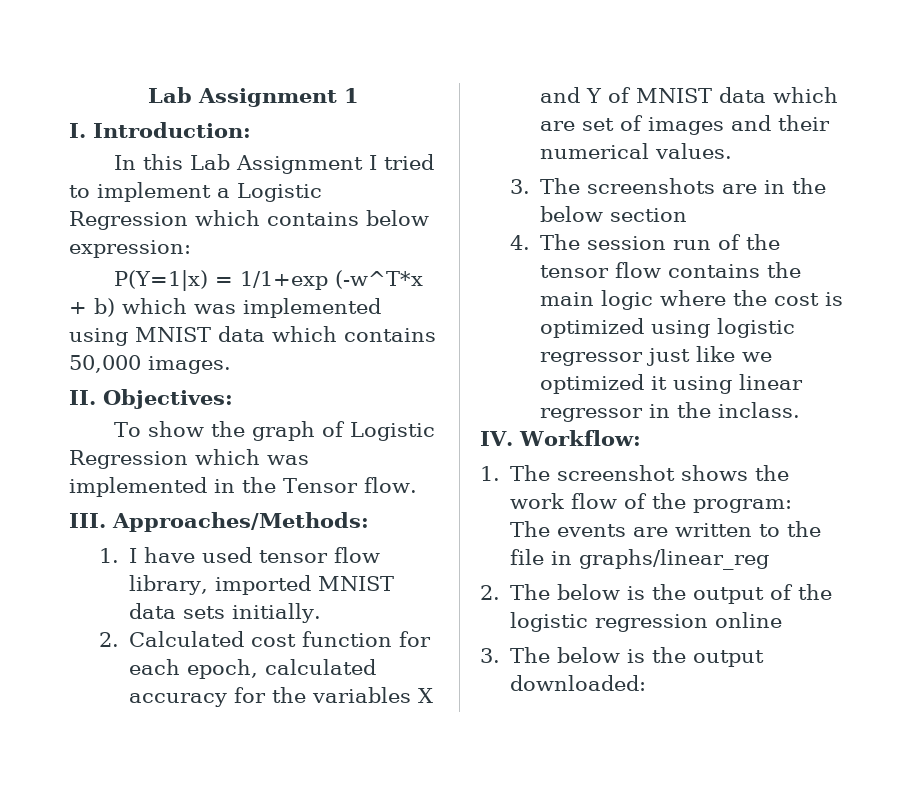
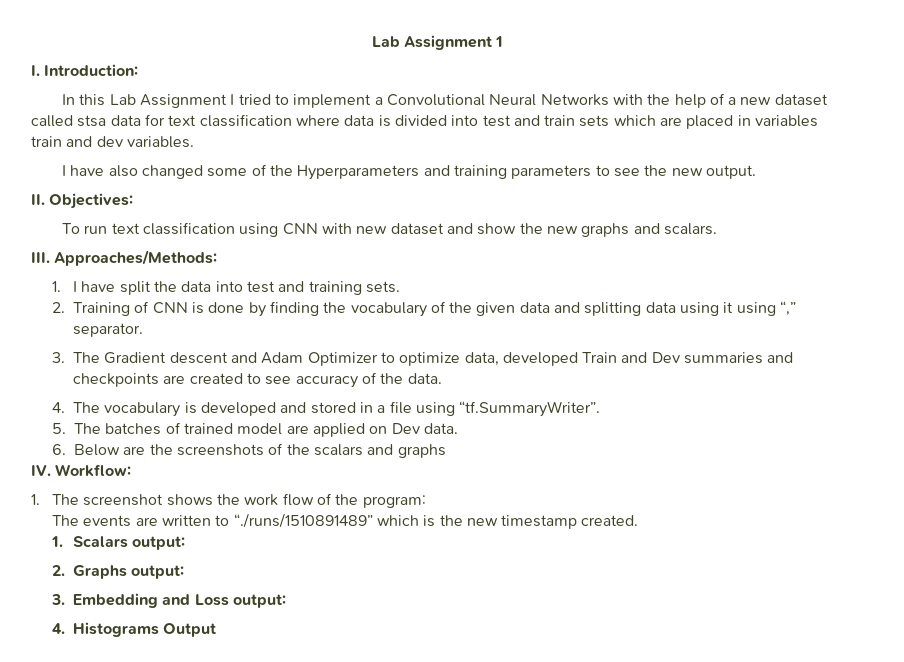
- In this Lab Assignment I tried to implement a Logistic Regression which contains below expression:
- P(Y=1|x) = 1/1+exp (-w^T*x + b) which was implemented using MNIST data which contains 50,000 images.
+ In this Lab Assignment I tried to implement a Convolutional Neural Networks with the help of a new dataset called stsa data for text classification where data is divided into test and train sets which are placed in variables train and dev variables.
+ I have also changed some of the Hyperparameters and training parameters to see the new output.
  II. Objectives:
- To show the graph of Logistic Regression which was implemented in the Tensor flow.
+ To run text classification using CNN with new dataset and show the new graphs and scalars.
- 1. I have used tensor flow library, imported MNIST data sets initially.
- 2. Calculated cost function for each epoch, calculated accuracy for the variables X and Y of MNIST data which are set of images and their numerical values.
- 3. The screenshots are in the below section
- 4. The session run of the tensor flow contains the main logic where the cost is optimized using logistic regressor just like we optimized it using linear regressor in the inclass.
+ 1. I have split the data into test and training sets.
+ 2. Training of CNN is done by finding the vocabulary of the given data and splitting data using it using “,” separator.
+ 3. The Gradient descent and Adam Optimizer to optimize data, developed Train and Dev summaries and checkpoints are created to see accuracy of the data.
+ 4. The vocabulary is developed and stored in a file using “tf.SummaryWriter”.
+ 5. The batches of trained model are applied on Dev data.
+ 6. Below are the screenshots of the scalars and graphs
- The events are written to the file in graphs/linear_reg
- 2. The below is the output of the logistic regression online
- 3. The below is the output downloaded:
+ The events are written to “./runs/1510891489” which is the new timestamp created.
+ 1. Scalars output:
+ 2. Graphs output:
+ 3. Embedding and Loss output:
+ 4. Histograms Output

